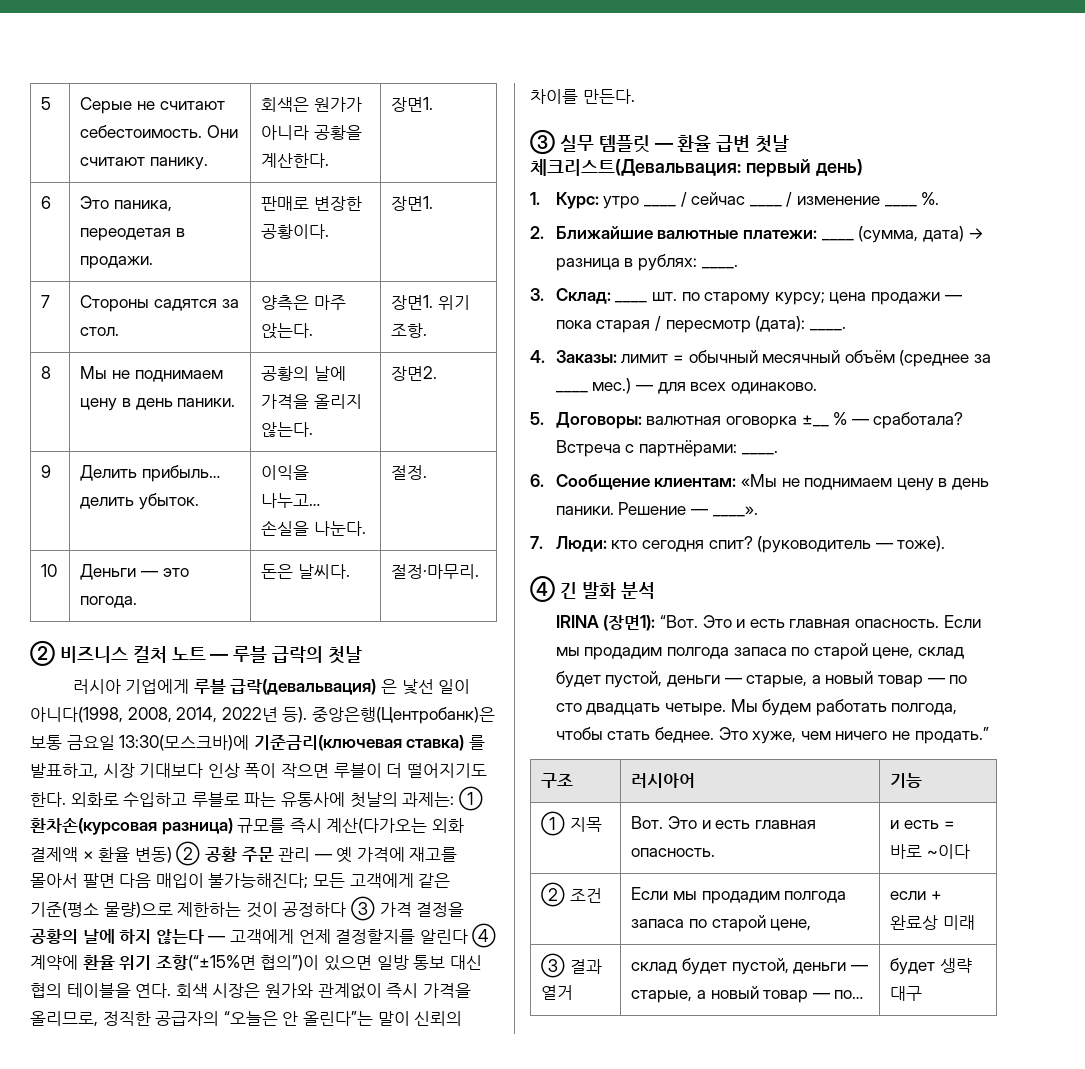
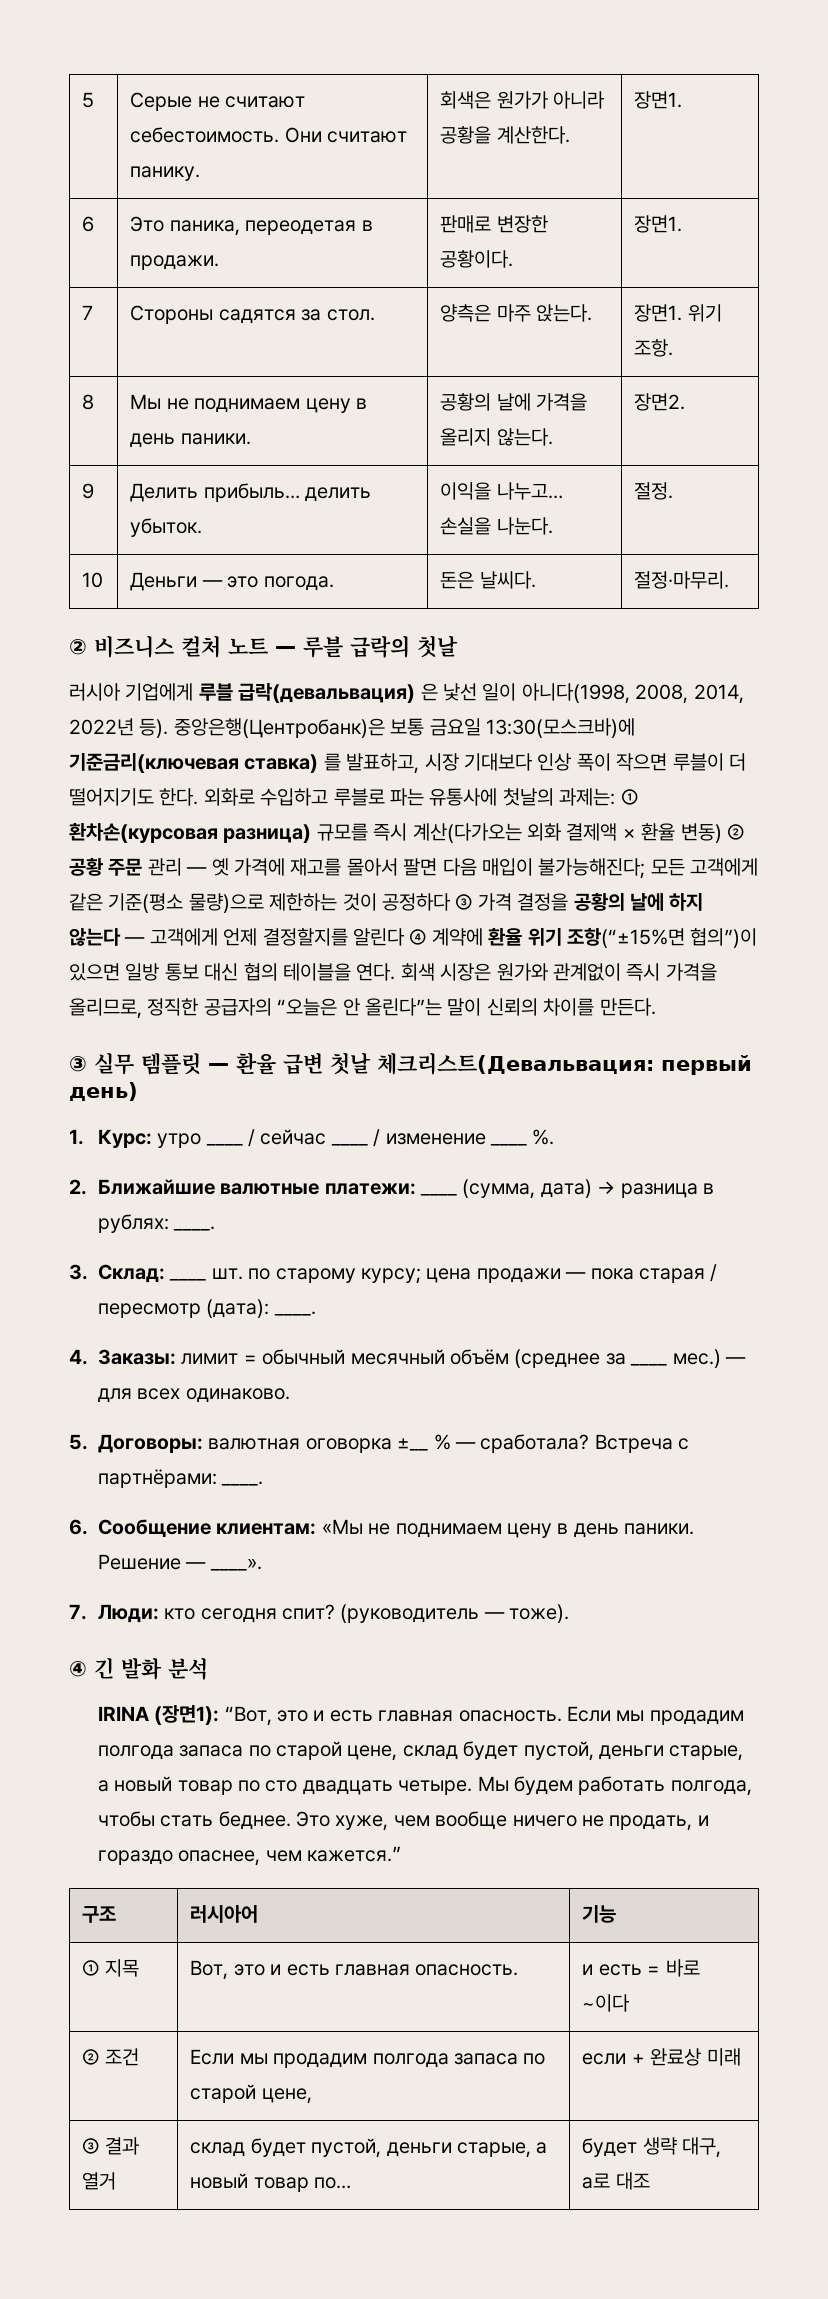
- IRINA (장면1): “Вот. Это и есть главная опасность.
+ IRINA (장면1): “Вот, это и есть главная опасность.
- Если мы продадим полгода запаса по старой цене, склад будет пустой, деньги — старые, а новый товар — по сто двадцать четыре.
+ Если мы продадим полгода запаса по старой цене, склад будет пустой, деньги старые, а новый товар по сто двадцать четыре.
- Это хуже, чем ничего не продать.”
+ Это хуже, чем вообще ничего не продать, и гораздо опаснее, чем кажется.”
- ① 지목 | Вот. Это и есть главная опасность. | и есть = 바로 ~이다
+ ① 지목 | Вот, это и есть главная опасность. | и есть = 바로 ~이다
- ③ 결과 열거 | склад будет пустой, деньги — старые, а новый товар — по… | будет 생략 대구
+ ③ 결과 열거 | склад будет пустой, деньги старые, а новый товар по… | будет 생략 대구, а로 대조

